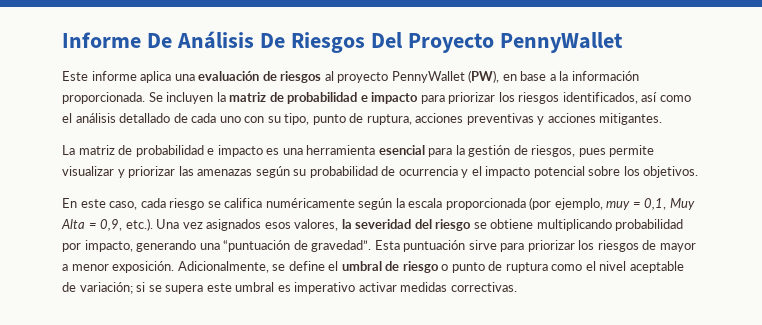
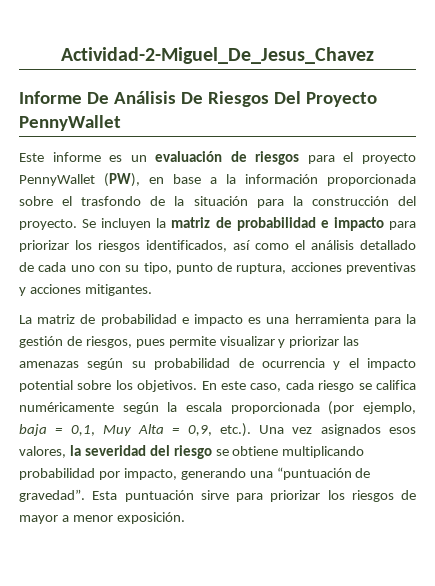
+ Actividad-2-Miguel_De_Jesus_Chavez
- Este informe aplica una evaluación de riesgos al proyecto PennyWallet (PW), en base a la información proporcionada.
+ Este informe es un evaluación de riesgos para el proyecto PennyWallet (PW), en base a la información proporcionada sobre el trasfondo de la situación para la construcción del proyecto.
- La matriz de probabilidad e impacto es una herramienta esencial para la gestión de riesgos, pues permite visualizar y priorizar las amenazas según su probabilidad de ocurrencia y el impacto potencial sobre los objetivos.
- En este caso, cada riesgo se califica numéricamente según la escala proporcionada (por ejemplo, muy = 0,1, Muy Alta = 0,9, etc.). Una vez asignados esos valores, la severidad del riesgo se obtiene multiplicando probabilidad por impacto, generando una “puntuación de gravedad”.
+ La matriz de probabilidad e impacto es una herramienta para la gestión de riesgos, pues permite visualizar y priorizar las amenazas según su probabilidad de ocurrencia y el impacto potential sobre los objetivos. En este caso, cada riesgo se califica numéricamente según la escala proporcionada (por ejemplo, baja = 0,1, Muy Alta = 0,9, etc.). Una vez asignados esos valores, la severidad del riesgo se obtiene multiplicando probabilidad por impacto, generando una “puntuación de gravedad”.
- Adicionalmente, se define el umbral de riesgo o punto de ruptura como el nivel aceptable de variación; si se supera este umbral es imperativo activar medidas correctivas.

